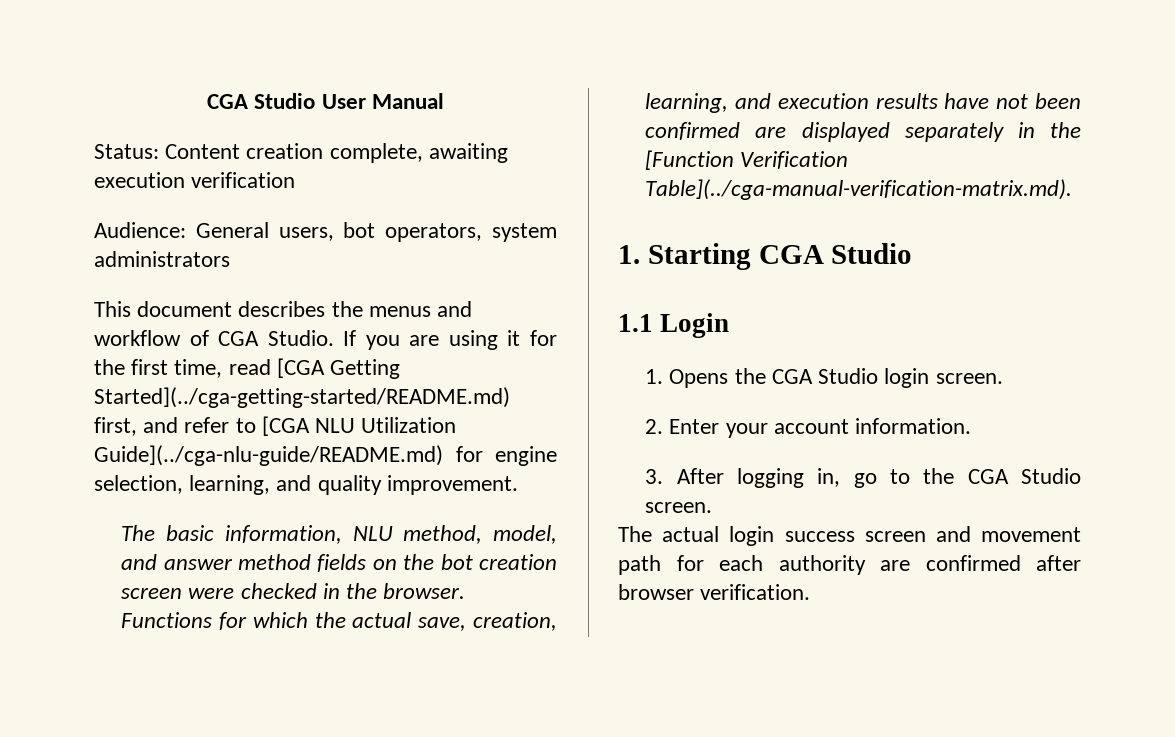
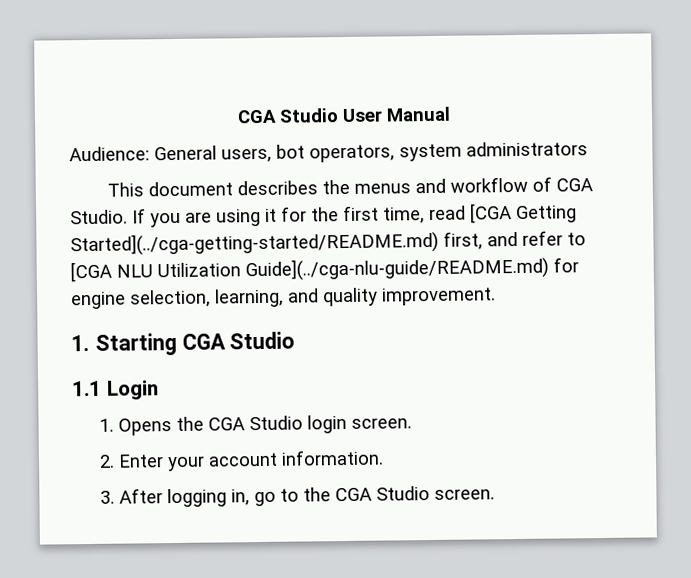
- Status: Content creation complete, awaiting execution verification
- The basic information, NLU method, model, and answer method fields on the bot creation screen were checked in the browser. Functions for which the actual save, creation, learning, and execution results have not been confirmed are displayed separately in the [Function Verification Table](../cga-manual-verification-matrix.md).
- The actual login success screen and movement path for each authority are confirmed after browser verification.

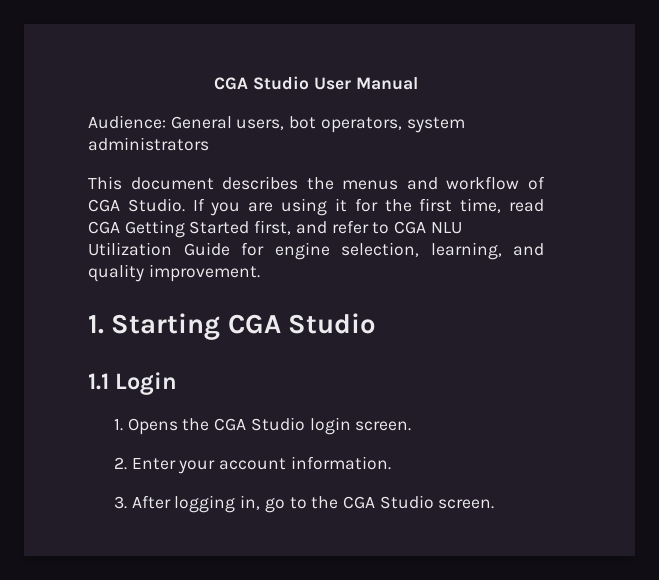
- If you are using it for the first time, read [CGA Getting Started](../cga-getting-started/README.md) first, and refer to [CGA NLU Utilization Guide](../cga-nlu-guide/README.md) for engine selection, learning, and quality improvement.
+ If you are using it for the first time, read CGA Getting Started first, and refer to CGA NLU Utilization Guide for engine selection, learning, and quality improvement.

